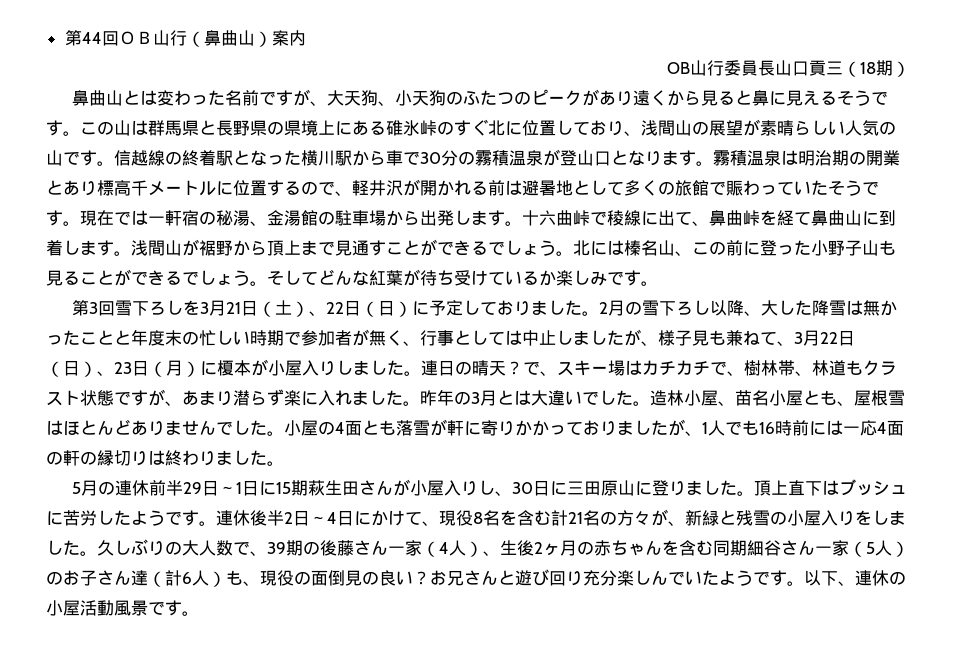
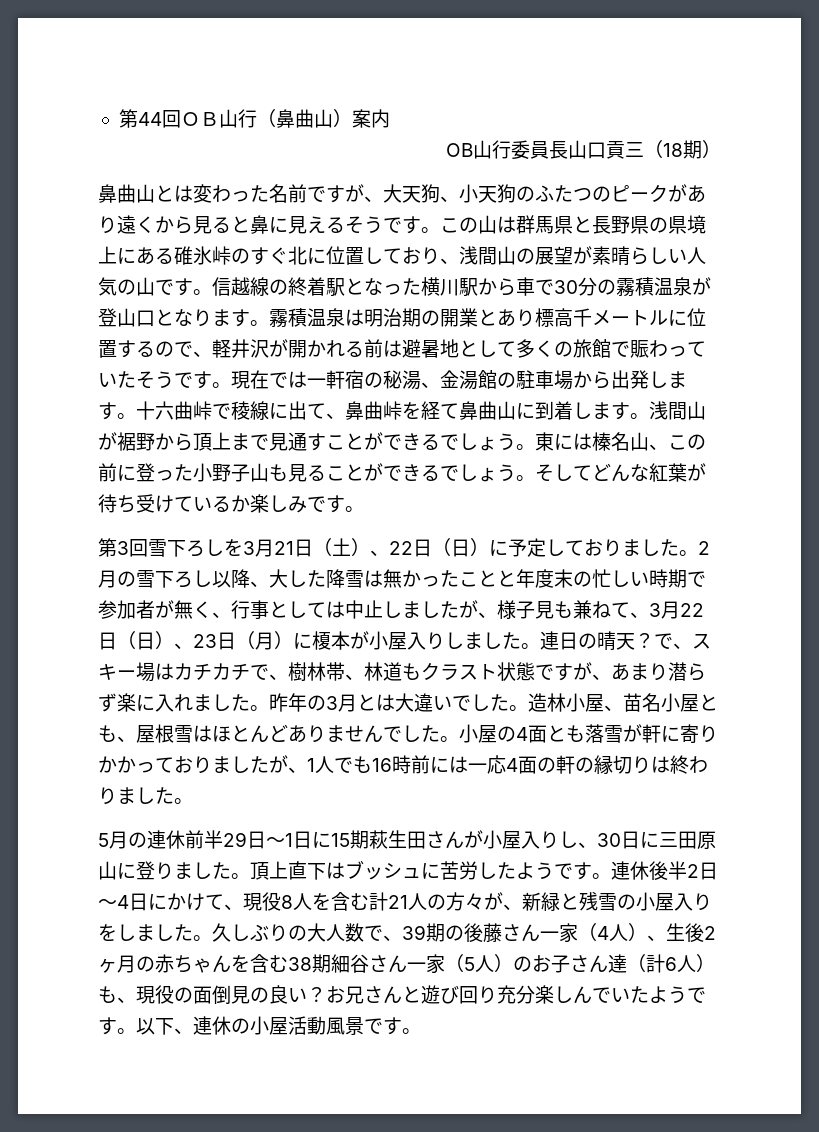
- 北には榛名山、この前に登った小野子山も見ることができるでしょう。
+ 東には榛名山、この前に登った小野子山も見ることができるでしょう。
- 連休後半2日～4日にかけて、現役8名を含む計21名の方々が、新緑と残雪の小屋入りをしました。
+ 連休後半2日～4日にかけて、現役8人を含む計21人の方々が、新緑と残雪の小屋入りをしました。
- 久しぶりの大人数で、39期の後藤さん一家（4人）、生後2ヶ月の赤ちゃんを含む同期細谷さん一家（5人）のお子さん達（計6人）も、現役の面倒見の良い？
+ 久しぶりの大人数で、39期の後藤さん一家（4人）、生後2ヶ月の赤ちゃんを含む38期細谷さん一家（5人）のお子さん達（計6人）も、現役の面倒見の良い？

